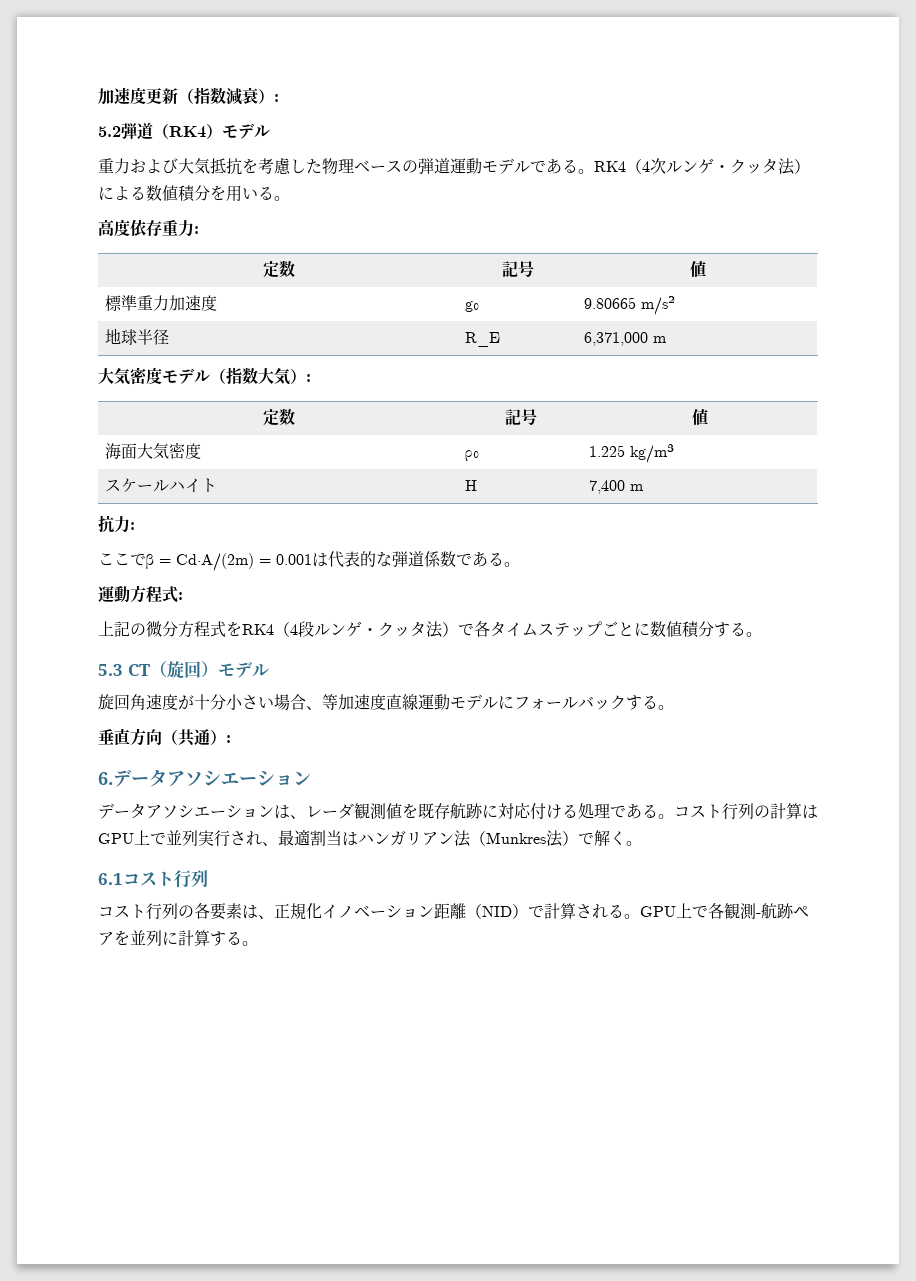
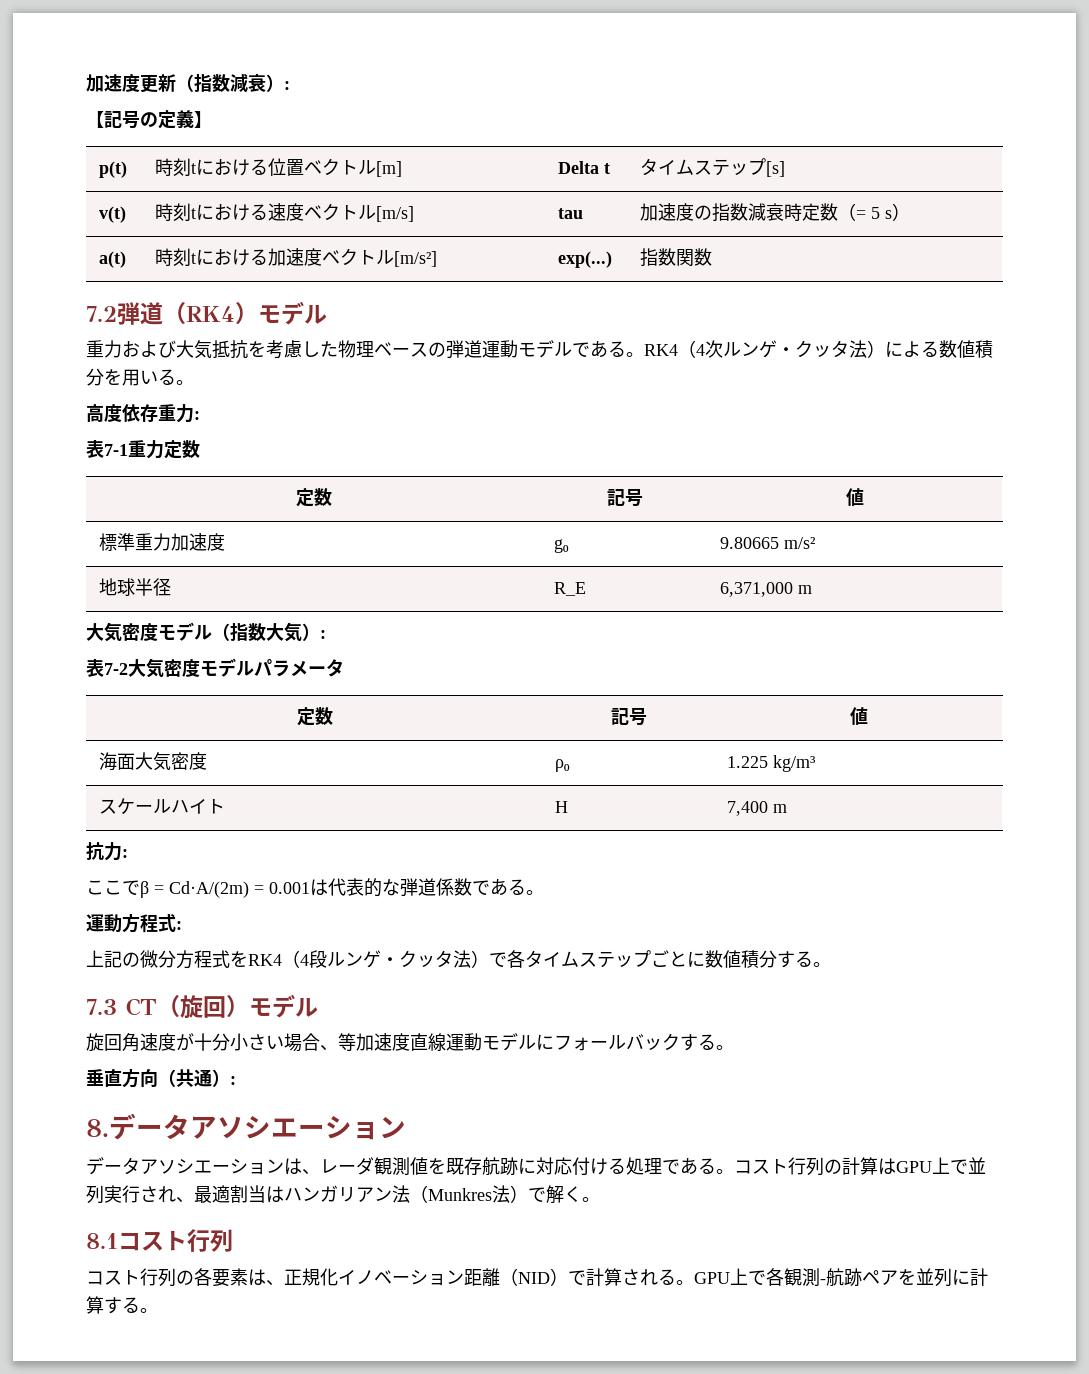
- 5.2弾道（RK4）モデル
+ 【記号の定義】
+ p(t) | 時刻tにおける位置ベクトル[m] | Delta t | タイムステップ[s]
+ v(t) | 時刻tにおける速度ベクトル[m/s] | tau | 加速度の指数減衰時定数（= 5 s）
+ a(t) | 時刻tにおける加速度ベクトル[m/s²] | exp(...) | 指数関数
+ 7.2弾道（RK4）モデル
+ 表7-1重力定数
+ 表7-2大気密度モデルパラメータ
- 5.3 CT（旋回）モデル
+ 7.3 CT（旋回）モデル
- 6.データアソシエーション
+ 8.データアソシエーション
- 6.1コスト行列
+ 8.1コスト行列

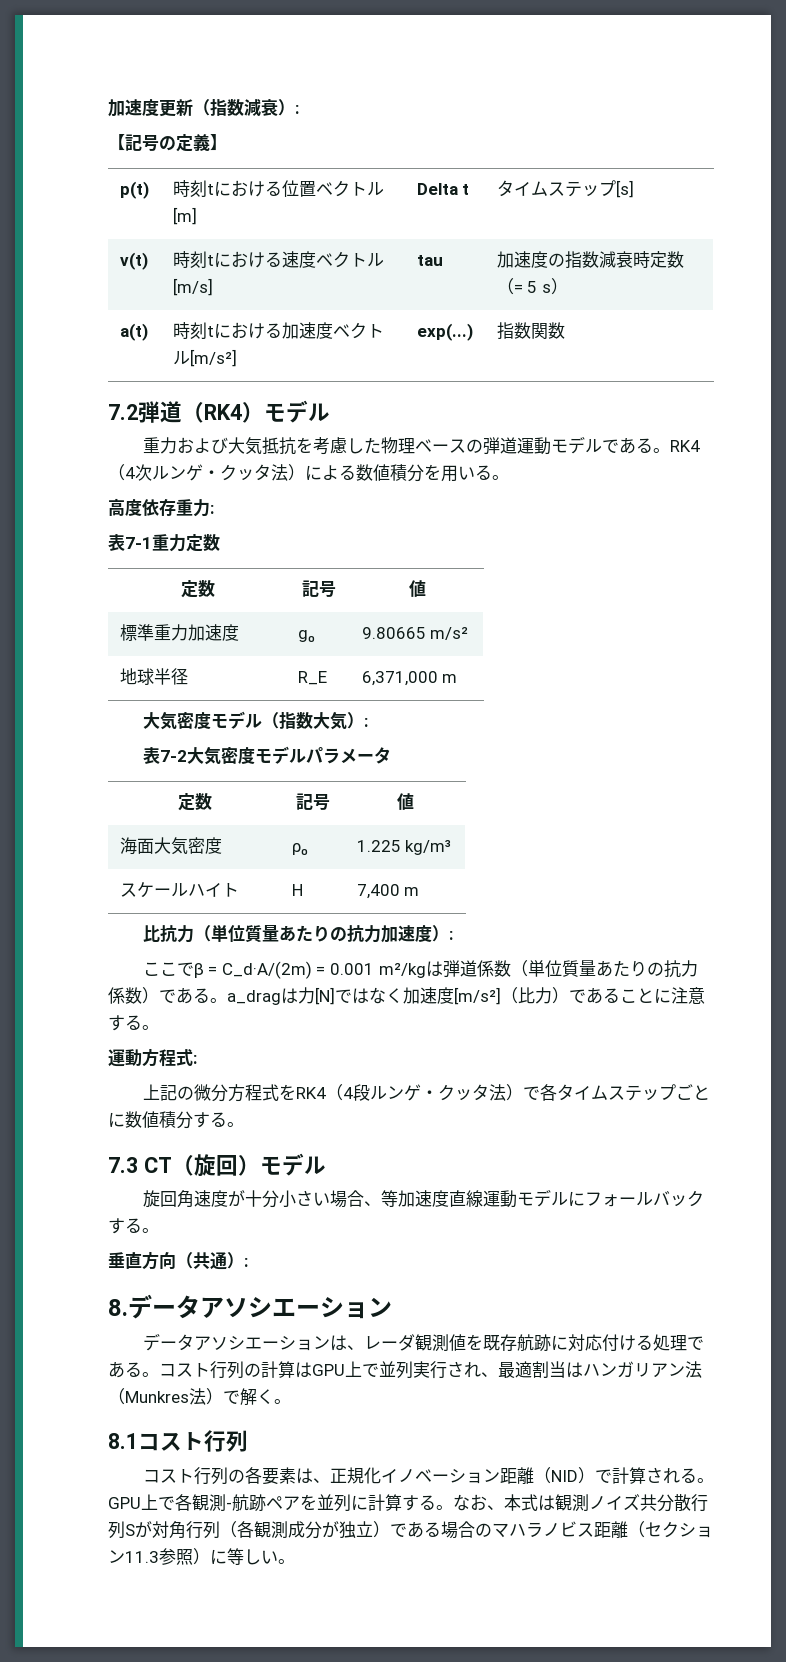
- 抗力:
+ 比抗力（単位質量あたりの抗力加速度）:
- ここでβ = Cd·A/(2m) = 0.001は代表的な弾道係数である。
+ ここでβ = C_d·A/(2m) = 0.001 m²/kgは弾道係数（単位質量あたりの抗力係数）である。a_dragは力[N]ではなく加速度[m/s²]（比力）であることに注意する。
+ なお、本式は観測ノイズ共分散行列Sが対角行列（各観測成分が独立）である場合のマハラノビス距離（セクション11.3参照）に等しい。

